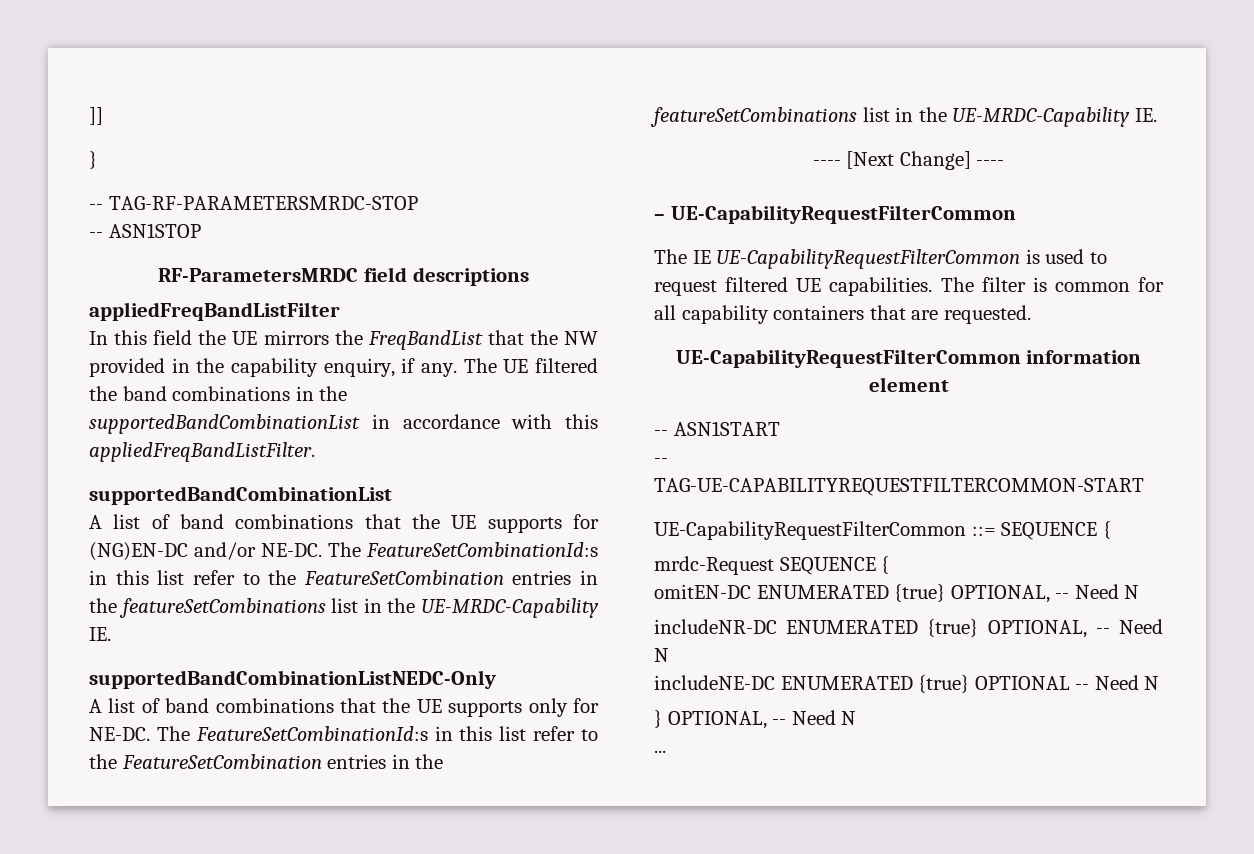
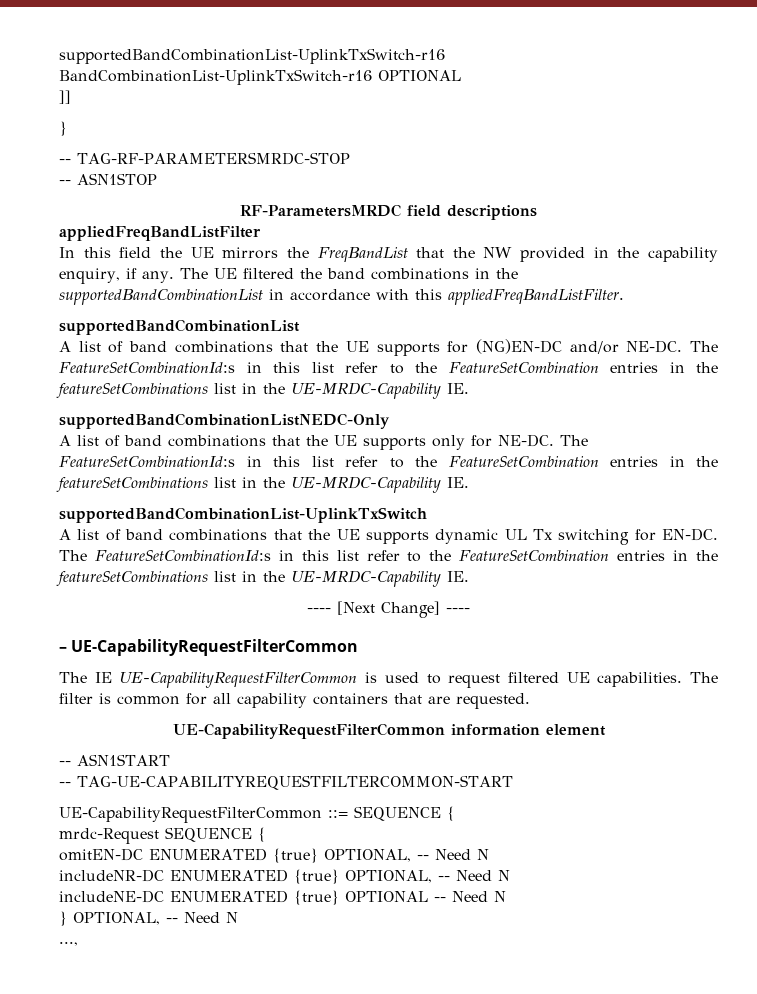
+ supportedBandCombinationList-UplinkTxSwitch-r16 BandCombinationList-UplinkTxSwitch-r16 OPTIONAL
+ supportedBandCombinationList-UplinkTxSwitch
+ A list of band combinations that the UE supports dynamic UL Tx switching for EN-DC. The FeatureSetCombinationId:s in this list refer to the FeatureSetCombination entries in the featureSetCombinations list in the UE-MRDC-Capability IE.
- ...
+ ...,

